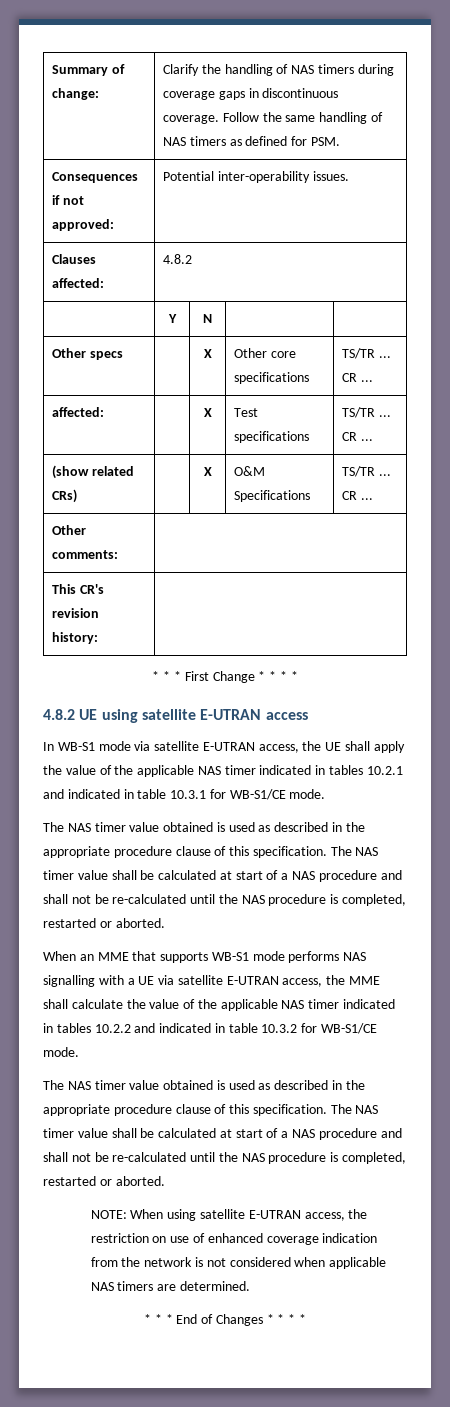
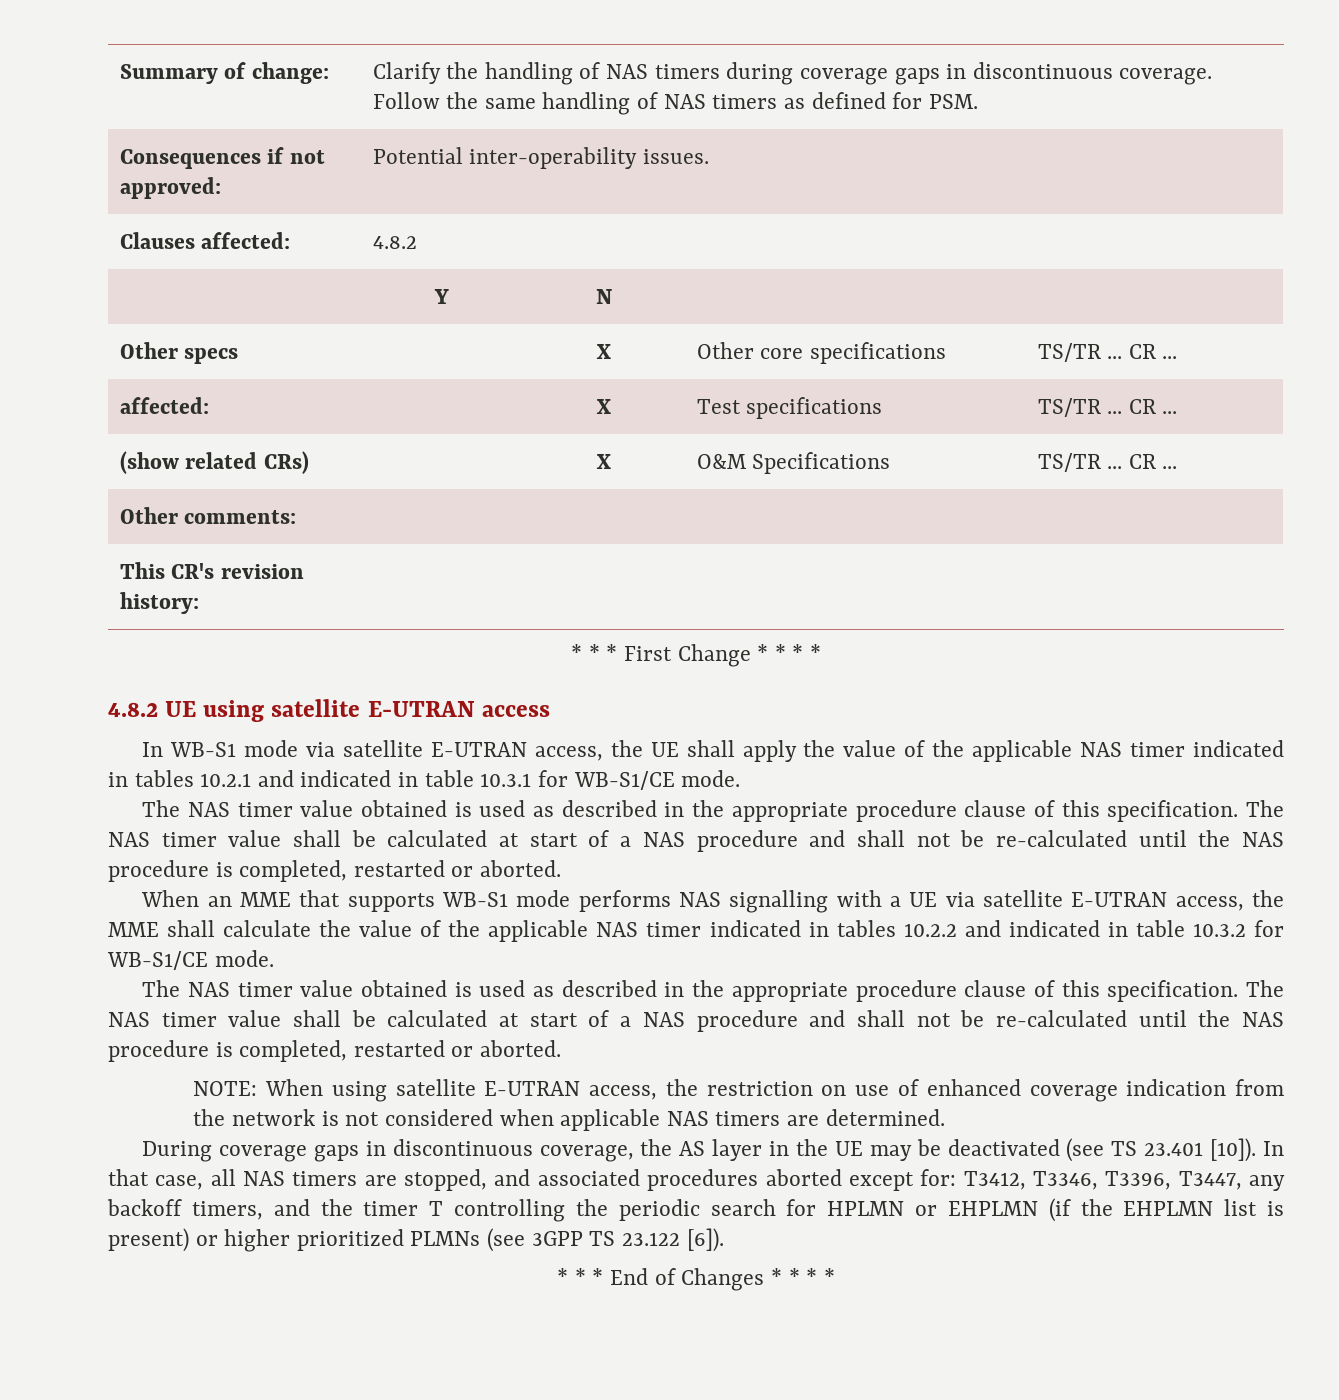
+ During coverage gaps in discontinuous coverage, the AS layer in the UE may be deactivated (see TS 23.401 [10]). In that case, all NAS timers are stopped, and associated procedures aborted except for: T3412, T3346, T3396, T3447, any backoff timers, and the timer T controlling the periodic search for HPLMN or EHPLMN (if the EHPLMN list is present) or higher prioritized PLMNs (see 3GPP TS 23.122 [6]).

